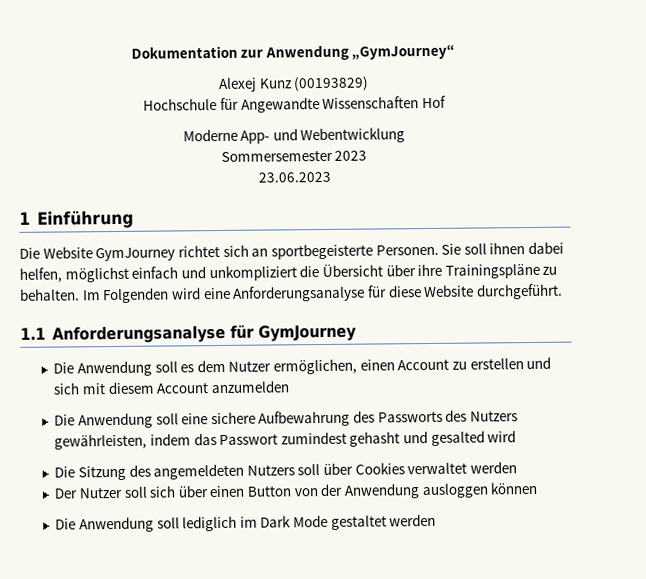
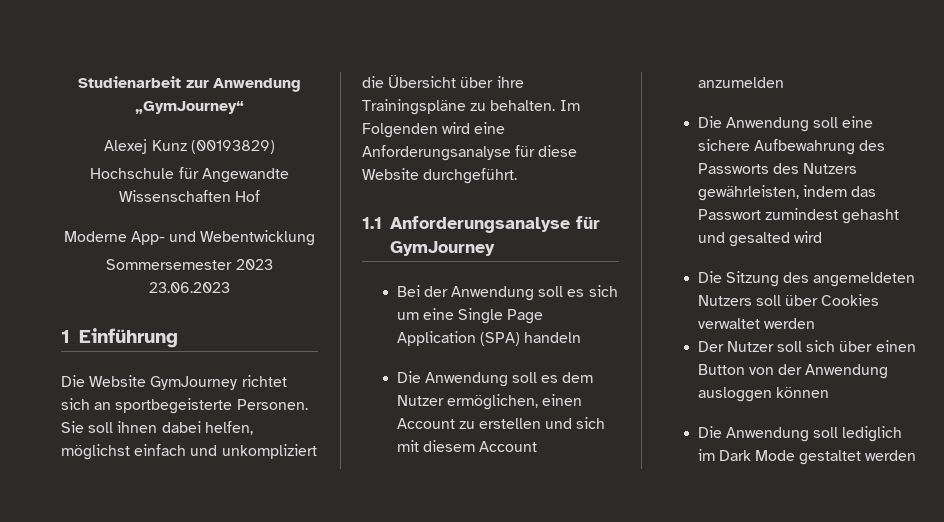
- Dokumentation zur Anwendung „GymJourney“
+ Studienarbeit zur Anwendung „GymJourney“
+ Bei der Anwendung soll es sich um eine Single Page Application (SPA) handeln

